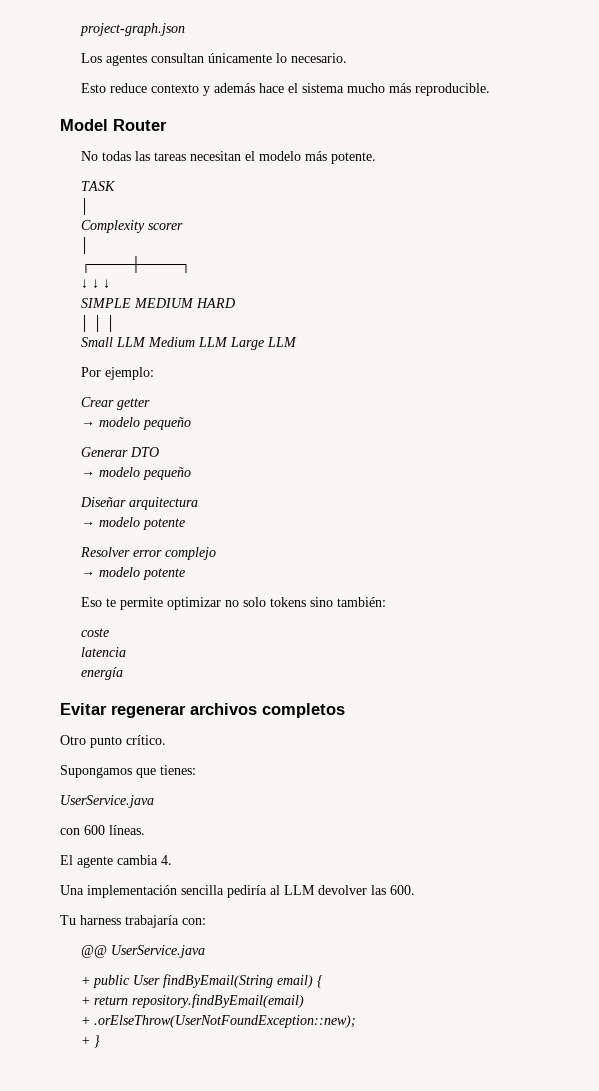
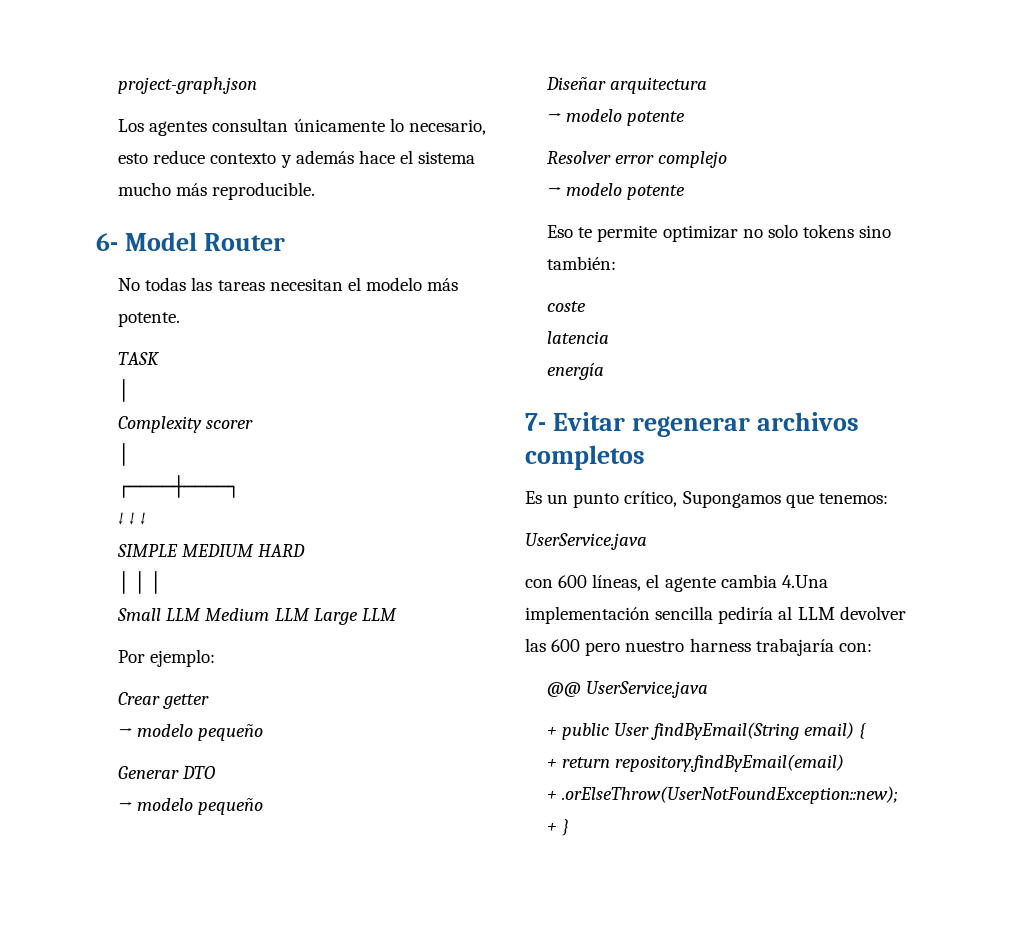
- Los agentes consultan únicamente lo necesario.
- Esto reduce contexto y además hace el sistema mucho más reproducible.
+ Los agentes consultan únicamente lo necesario, esto reduce contexto y además hace el sistema mucho más reproducible.
- Model Router
+ 6- Model Router
- Evitar regenerar archivos completos
+ 7- Evitar regenerar archivos completos
- Otro punto crítico.
- Supongamos que tienes:
+ Es un punto crítico, Supongamos que tenemos:
- con 600 líneas.
- El agente cambia 4.
- Una implementación sencilla pediría al LLM devolver las 600.
- Tu harness trabajaría con:
+ con 600 líneas, el agente cambia 4.Una implementación sencilla pediría al LLM devolver las 600 pero nuestro harness trabajaría con:

